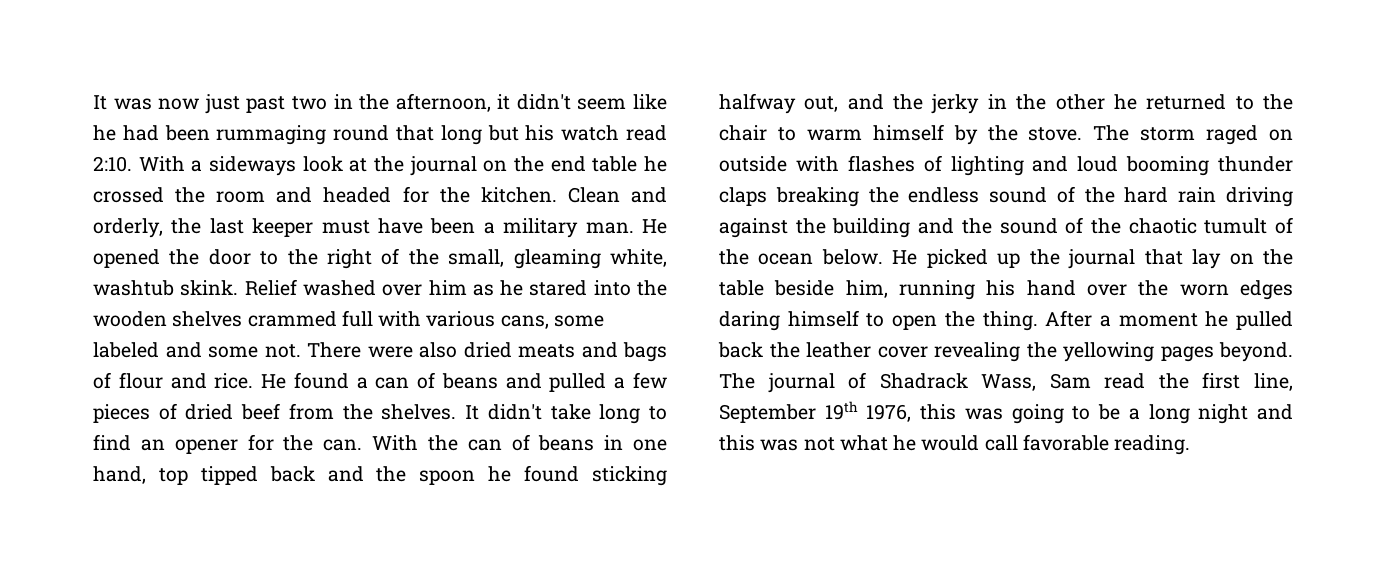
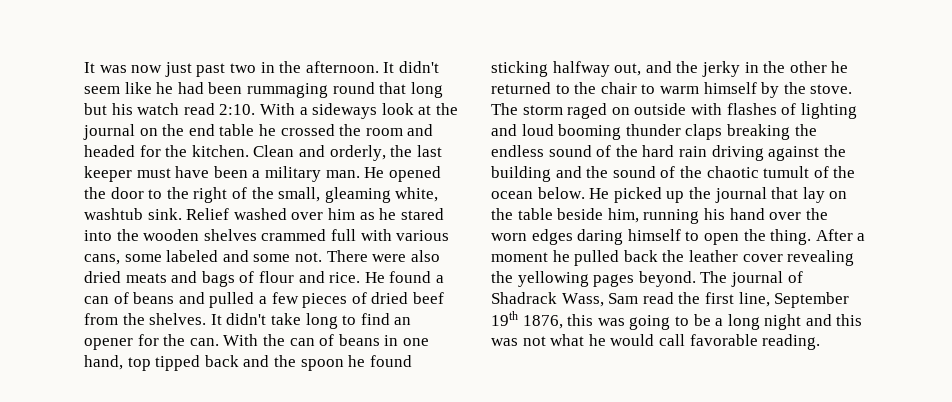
- It was now just past two in the afternoon, it didn't seem like he had been rummaging round that long but his watch read 2:10.
+ It was now just past two in the afternoon. It didn't seem like he had been rummaging round that long but his watch read 2:10.
- He opened the door to the right of the small, gleaming white, washtub skink.
+ He opened the door to the right of the small, gleaming white, washtub sink.
- The journal of Shadrack Wass, Sam read the first line, September 19th 1976, this was going to be a long night and this was not what he would call favorable reading.
+ The journal of Shadrack Wass, Sam read the first line, September 19th 1876, this was going to be a long night and this was not what he would call favorable reading.

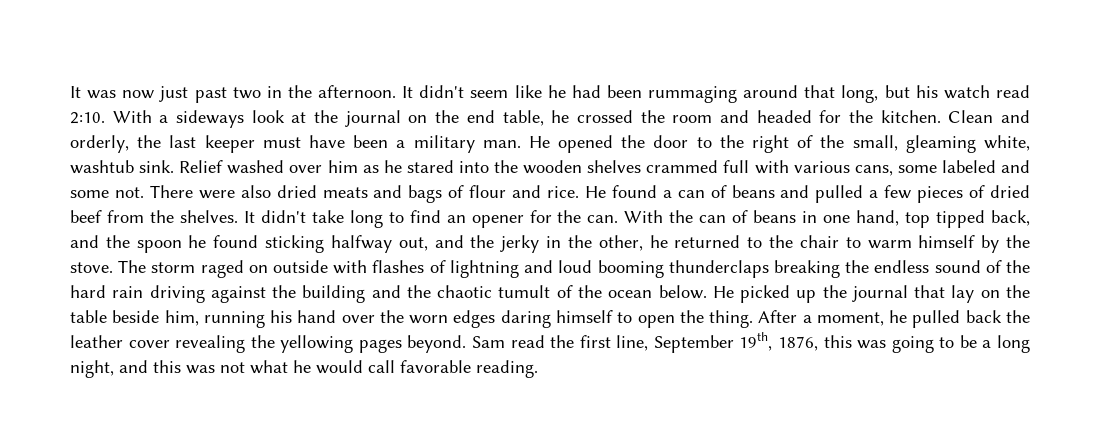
- It didn't seem like he had been rummaging round that long but his watch read 2:10.
+ It didn't seem like he had been rummaging around that long, but his watch read 2:10.
- With a sideways look at the journal on the end table he crossed the room and headed for the kitchen.
+ With a sideways look at the journal on the end table, he crossed the room and headed for the kitchen.
- With the can of beans in one hand, top tipped back and the spoon he found sticking halfway out, and the jerky in the other he returned to the chair to warm himself by the stove.
+ With the can of beans in one hand, top tipped back, and the spoon he found sticking halfway out, and the jerky in the other, he returned to the chair to warm himself by the stove.
- The storm raged on outside with flashes of lighting and loud booming thunder claps breaking the endless sound of the hard rain driving against the building and the sound of the chaotic tumult of the ocean below.
+ The storm raged on outside with flashes of lightning and loud booming thunderclaps breaking the endless sound of the hard rain driving against the building and the chaotic tumult of the ocean below.
- After a moment he pulled back the leather cover revealing the yellowing pages beyond.
+ After a moment, he pulled back the leather cover revealing the yellowing pages beyond.
- The journal of Shadrack Wass, Sam read the first line, September 19th 1876, this was going to be a long night and this was not what he would call favorable reading.
+ Sam read the first line, September 19th, 1876, this was going to be a long night, and this was not what he would call favorable reading.

